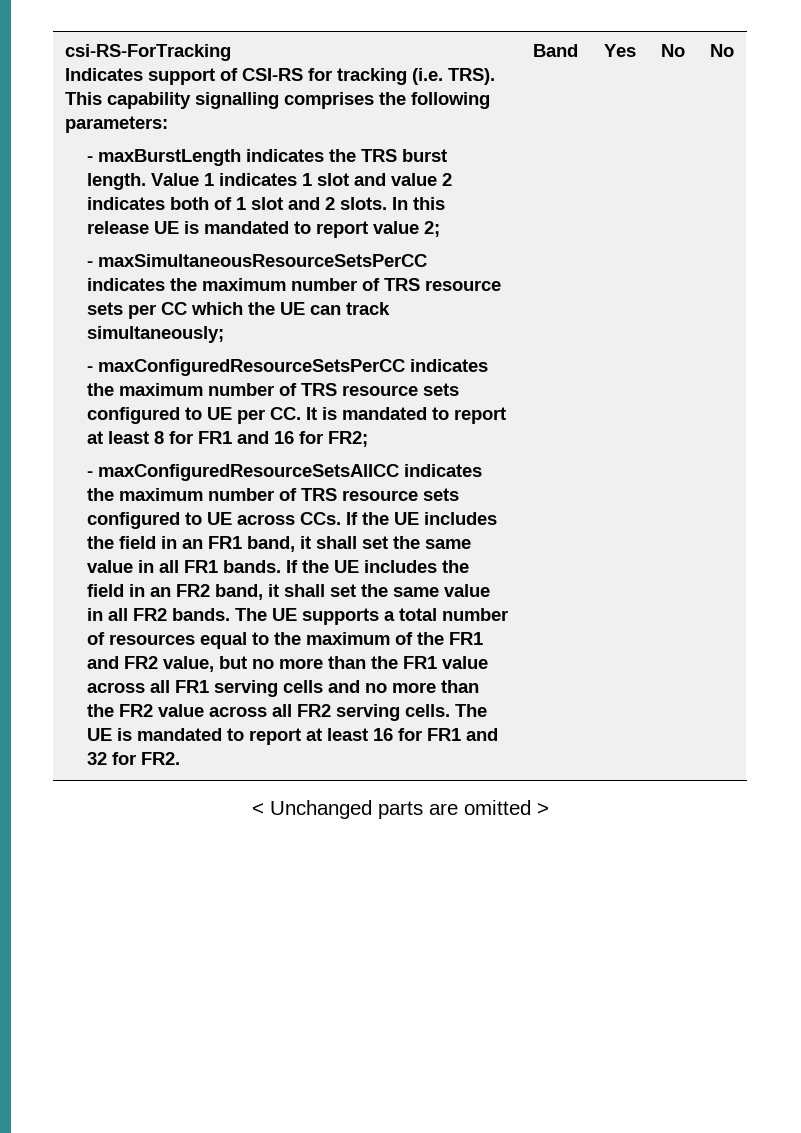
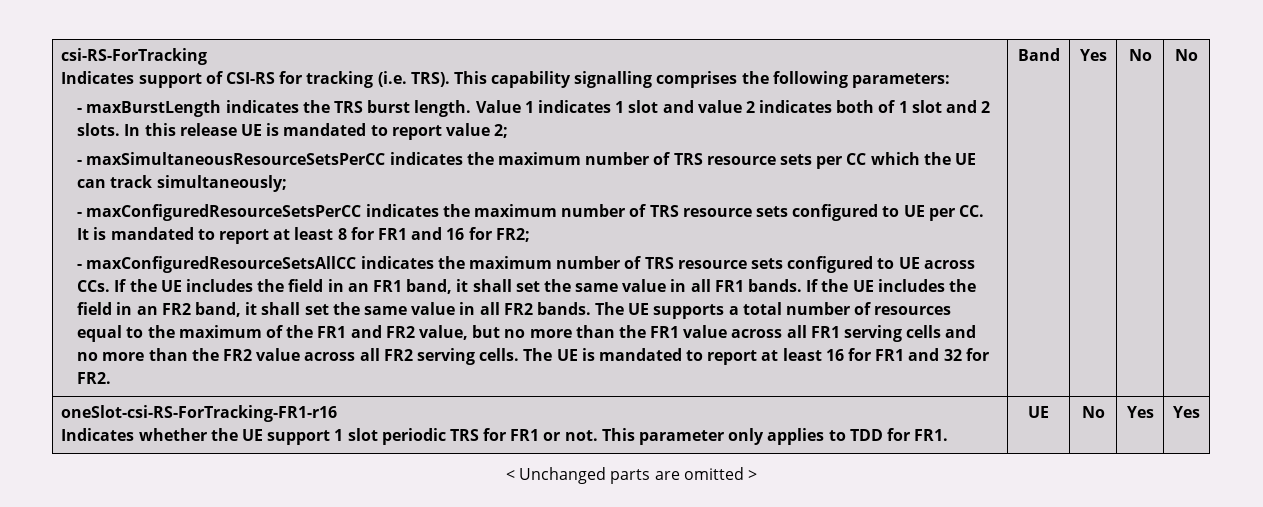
+ oneSlot-csi-RS-ForTracking-FR1-r16
+ Indicates whether the UE support 1 slot periodic TRS for FR1 or not. This parameter only applies to TDD for FR1. | UE | No | Yes | Yes

